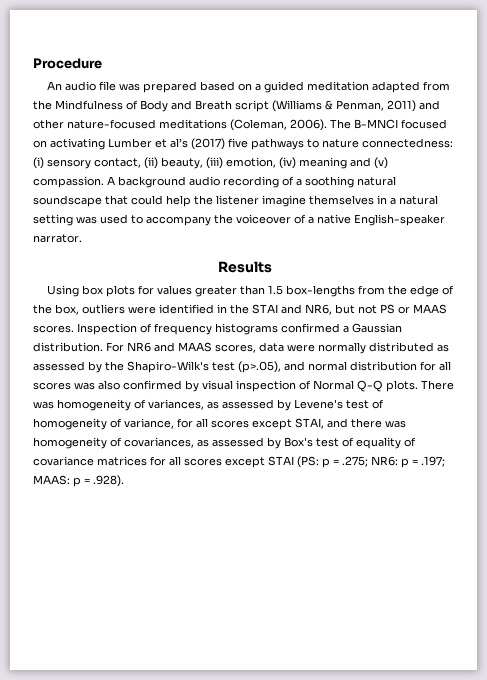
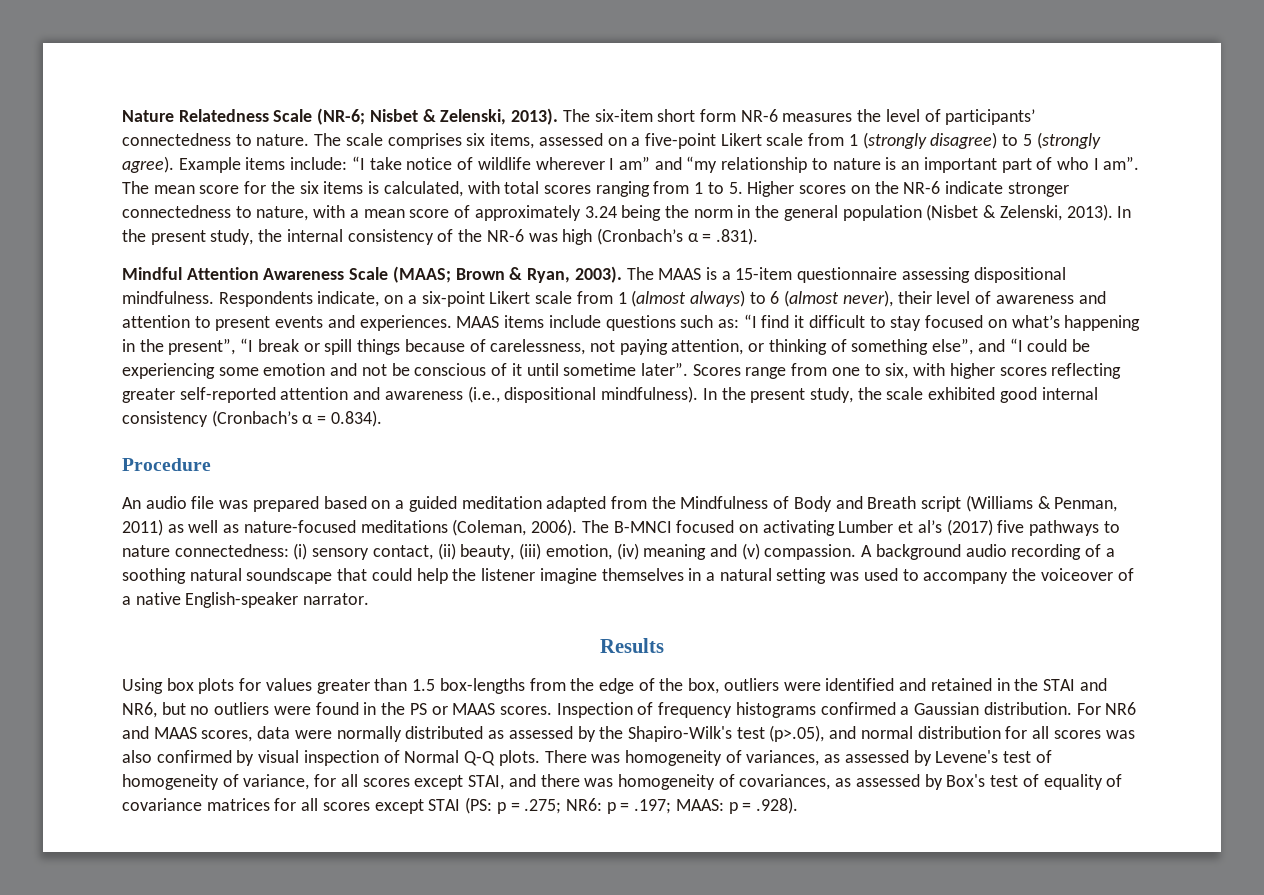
+ Nature Relatedness Scale (NR-6; Nisbet & Zelenski, 2013). The six-item short form NR-6 measures the level of participants’ connectedness to nature. The scale comprises six items, assessed on a five-point Likert scale from 1 (strongly disagree) to 5 (strongly agree). Example items include: “I take notice of wildlife wherever I am” and “my relationship to nature is an important part of who I am”. The mean score for the six items is calculated, with total scores ranging from 1 to 5. Higher scores on the NR-6 indicate stronger connectedness to nature, with a mean score of approximately 3.24 being the norm in the general population (Nisbet & Zelenski, 2013). In the present study, the internal consistency of the NR-6 was high (Cronbach’s α = .831).
+ Mindful Attention Awareness Scale (MAAS; Brown & Ryan, 2003). The MAAS is a 15-item questionnaire assessing dispositional mindfulness. Respondents indicate, on a six-point Likert scale from 1 (almost always) to 6 (almost never), their level of awareness and attention to present events and experiences. MAAS items include questions such as: “I find it difficult to stay focused on what’s happening in the present”, “I break or spill things because of carelessness, not paying attention, or thinking of something else”, and “I could be experiencing some emotion and not be conscious of it until sometime later”. Scores range from one to six, with higher scores reflecting greater self-reported attention and awareness (i.e., dispositional mindfulness). In the present study, the scale exhibited good internal consistency (Cronbach’s α = 0.834).
- An audio file was prepared based on a guided meditation adapted from the Mindfulness of Body and Breath script (Williams & Penman, 2011) and other nature-focused meditations (Coleman, 2006).
+ An audio file was prepared based on a guided meditation adapted from the Mindfulness of Body and Breath script (Williams & Penman, 2011) as well as nature-focused meditations (Coleman, 2006).
- Using box plots for values greater than 1.5 box-lengths from the edge of the box, outliers were identified in the STAI and NR6, but not PS or MAAS scores.
+ Using box plots for values greater than 1.5 box-lengths from the edge of the box, outliers were identified and retained in the STAI and NR6, but no outliers were found in the PS or MAAS scores.

